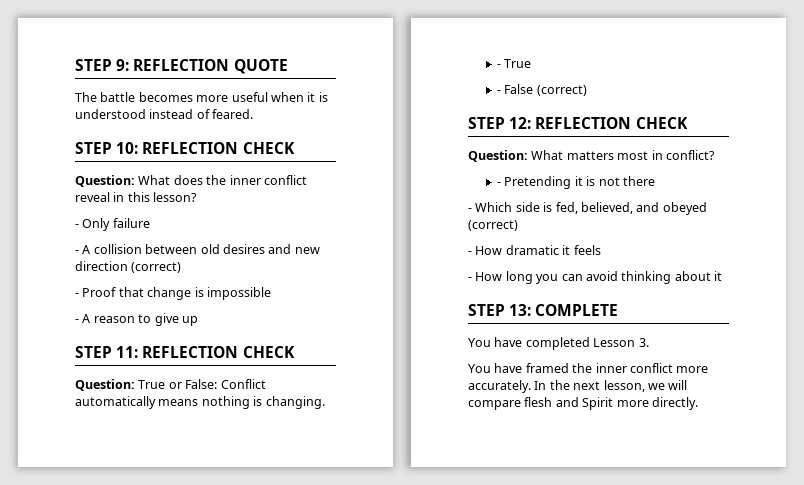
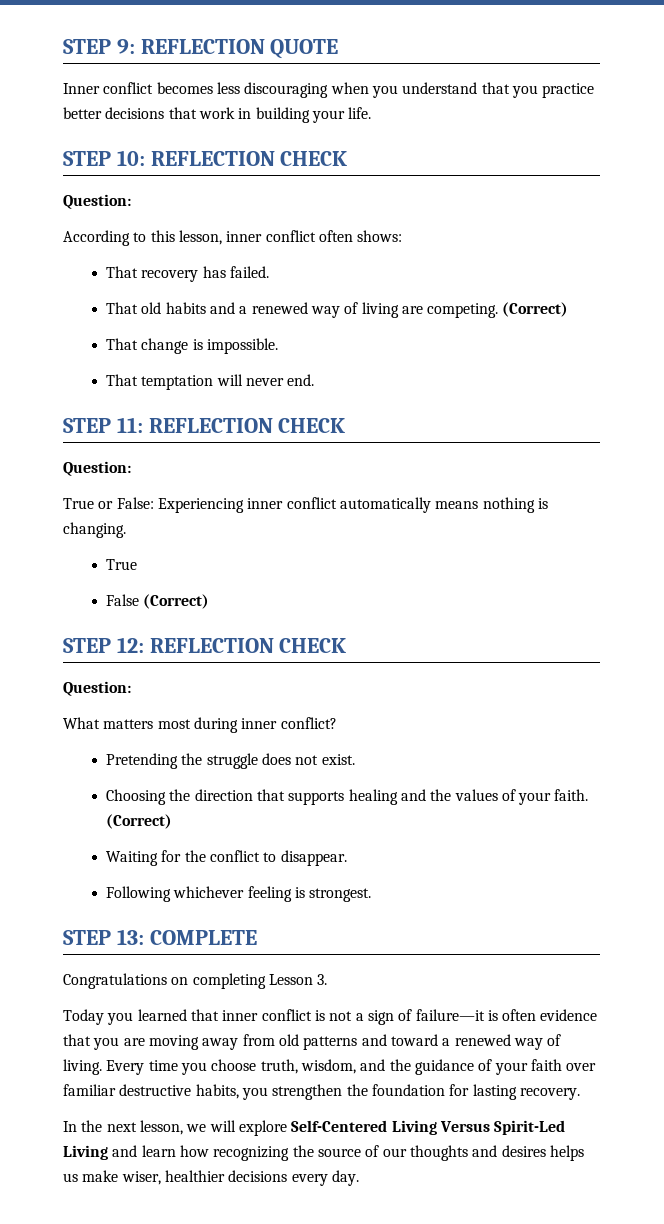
- The battle becomes more useful when it is understood instead of feared.
+ Inner conflict becomes less discouraging when you understand that you practice better decisions that work in building your life.
  STEP 10: REFLECTION CHECK
- Question: What does the inner conflict reveal in this lesson?
- - Only failure
- - A collision between old desires and new direction (correct)
- - Proof that change is impossible
- - A reason to give up
+ Question:
+ According to this lesson, inner conflict often shows:
+ That recovery has failed.
+ That old habits and a renewed way of living are competing. (Correct)
+ That change is impossible.
+ That temptation will never end.
  STEP 11: REFLECTION CHECK
- Question: True or False: Conflict automatically means nothing is changing.
- - True
+ Question:
+ True or False: Experiencing inner conflict automatically means nothing is changing.
+ True
- - False (correct)
+ False (Correct)
  STEP 12: REFLECTION CHECK
- Question: What matters most in conflict?
+ Question:
+ What matters most during inner conflict?
- - Pretending it is not there
- - Which side is fed, believed, and obeyed (correct)
- - How dramatic it feels
- - How long you can avoid thinking about it
+ Pretending the struggle does not exist.
+ Choosing the direction that supports healing and the values of your faith. (Correct)
+ Waiting for the conflict to disappear.
+ Following whichever feeling is strongest.
- You have completed Lesson 3.
+ Congratulations on completing Lesson 3.
- You have framed the inner conflict more accurately. In the next lesson, we will compare flesh and Spirit more directly.
+ Today you learned that inner conflict is not a sign of failure—it is often evidence that you are moving away from old patterns and toward a renewed way of living. Every time you choose truth, wisdom, and the guidance of your faith over familiar destructive habits, you strengthen the foundation for lasting recovery.
+ In the next lesson, we will explore Self-Centered Living Versus Spirit-Led Living and learn how recognizing the source of our thoughts and desires helps us make wiser, healthier decisions every day.

